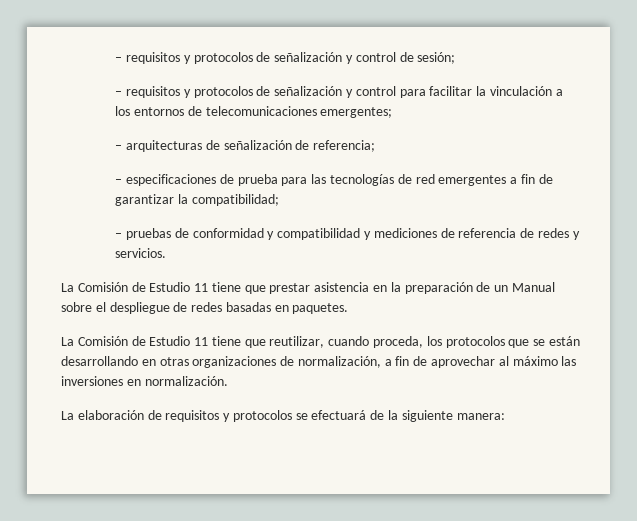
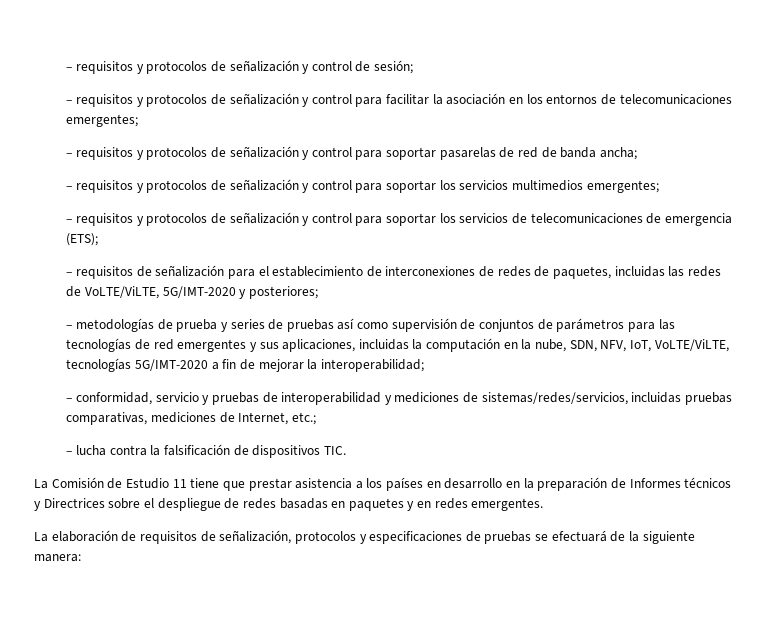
- – requisitos y protocolos de señalización y control para facilitar la vinculación a los entornos de telecomunicaciones emergentes;
+ – requisitos y protocolos de señalización y control para facilitar la asociación en los entornos de telecomunicaciones emergentes;
- – arquitecturas de señalización de referencia;
- – especificaciones de prueba para las tecnologías de red emergentes a fin de garantizar la compatibilidad;
- – pruebas de conformidad y compatibilidad y mediciones de referencia de redes y servicios.
+ – requisitos y protocolos de señalización y control para soportar pasarelas de red de banda ancha;
+ – requisitos y protocolos de señalización y control para soportar los servicios multimedios emergentes;
+ – requisitos y protocolos de señalización y control para soportar los servicios de telecomunicaciones de emergencia (ETS);
+ – requisitos de señalización para el establecimiento de interconexiones de redes de paquetes, incluidas las redes de VoLTE/ViLTE, 5G/IMT-2020 y posteriores;
+ – metodologías de prueba y series de pruebas así como supervisión de conjuntos de parámetros para las tecnologías de red emergentes y sus aplicaciones, incluidas la computación en la nube, SDN, NFV, IoT, VoLTE/ViLTE, tecnologías 5G/IMT-2020 a fin de mejorar la interoperabilidad;
+ – conformidad, servicio y pruebas de interoperabilidad y mediciones de sistemas/redes/servicios, incluidas pruebas comparativas, mediciones de Internet, etc.;
+ – lucha contra la falsificación de dispositivos TIC.
- La Comisión de Estudio 11 tiene que prestar asistencia en la preparación de un Manual sobre el despliegue de redes basadas en paquetes.
- La Comisión de Estudio 11 tiene que reutilizar, cuando proceda, los protocolos que se están desarrollando en otras organizaciones de normalización, a fin de aprovechar al máximo las inversiones en normalización.
- La elaboración de requisitos y protocolos se efectuará de la siguiente manera:
+ La Comisión de Estudio 11 tiene que prestar asistencia a los países en desarrollo en la preparación de Informes técnicos y Directrices sobre el despliegue de redes basadas en paquetes y en redes emergentes.
+ La elaboración de requisitos de señalización, protocolos y especificaciones de pruebas se efectuará de la siguiente manera:

